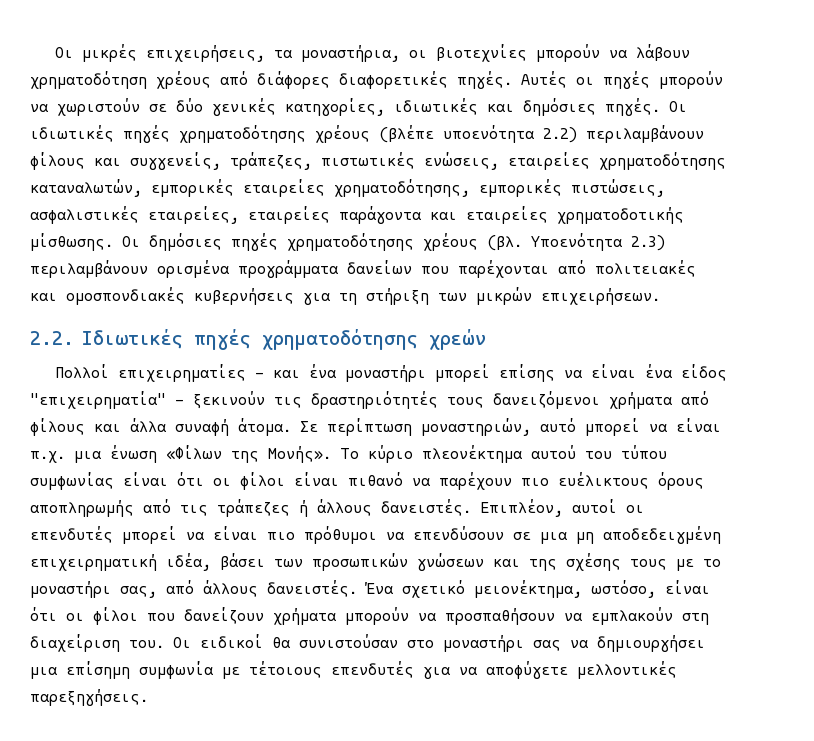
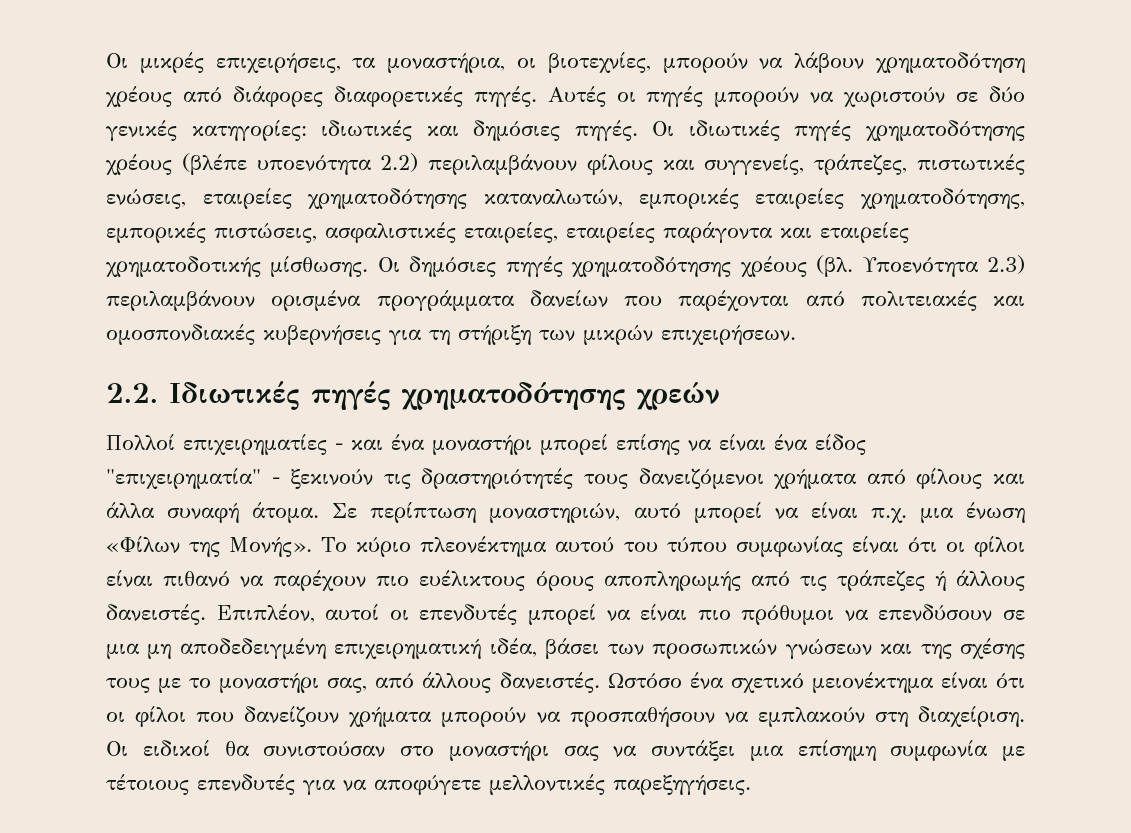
- Οι μικρές επιχειρήσεις, τα μοναστήρια, οι βιοτεχνίες μπορούν να λάβουν χρηματοδότηση χρέους από διάφορες διαφορετικές πηγές.
+ Οι μικρές επιχειρήσεις, τα μοναστήρια, οι βιοτεχνίες, μπορούν να λάβουν χρηματοδότηση χρέους από διάφορες διαφορετικές πηγές.
- Αυτές οι πηγές μπορούν να χωριστούν σε δύο γενικές κατηγορίες, ιδιωτικές και δημόσιες πηγές.
+ Αυτές οι πηγές μπορούν να χωριστούν σε δύο γενικές κατηγορίες: ιδιωτικές και δημόσιες πηγές.
- Ένα σχετικό μειονέκτημα, ωστόσο, είναι ότι οι φίλοι που δανείζουν χρήματα μπορούν να προσπαθήσουν να εμπλακούν στη διαχείριση του.
+ Ωστόσο ένα σχετικό μειονέκτημα είναι ότι οι φίλοι που δανείζουν χρήματα μπορούν να προσπαθήσουν να εμπλακούν στη διαχείριση.
- Οι ειδικοί θα συνιστούσαν στο μοναστήρι σας να δημιουργήσει μια επίσημη συμφωνία με τέτοιους επενδυτές για να αποφύγετε μελλοντικές παρεξηγήσεις.
+ Οι ειδικοί θα συνιστούσαν στο μοναστήρι σας να συντάξει μια επίσημη συμφωνία με τέτοιους επενδυτές για να αποφύγετε μελλοντικές παρεξηγήσεις.

